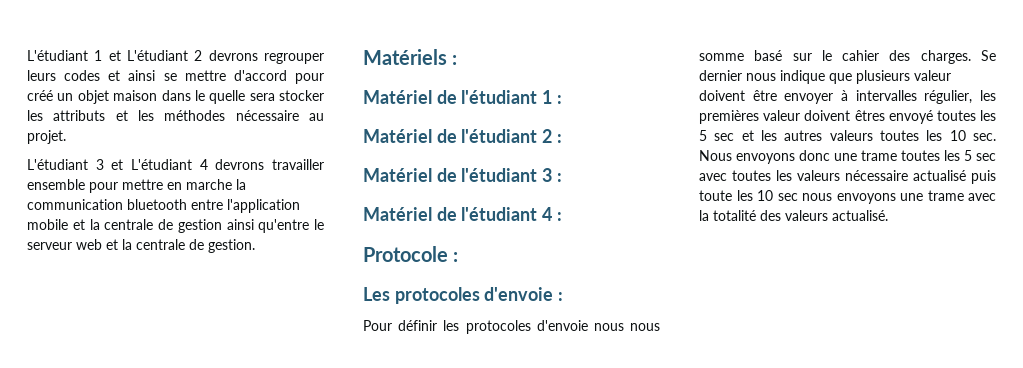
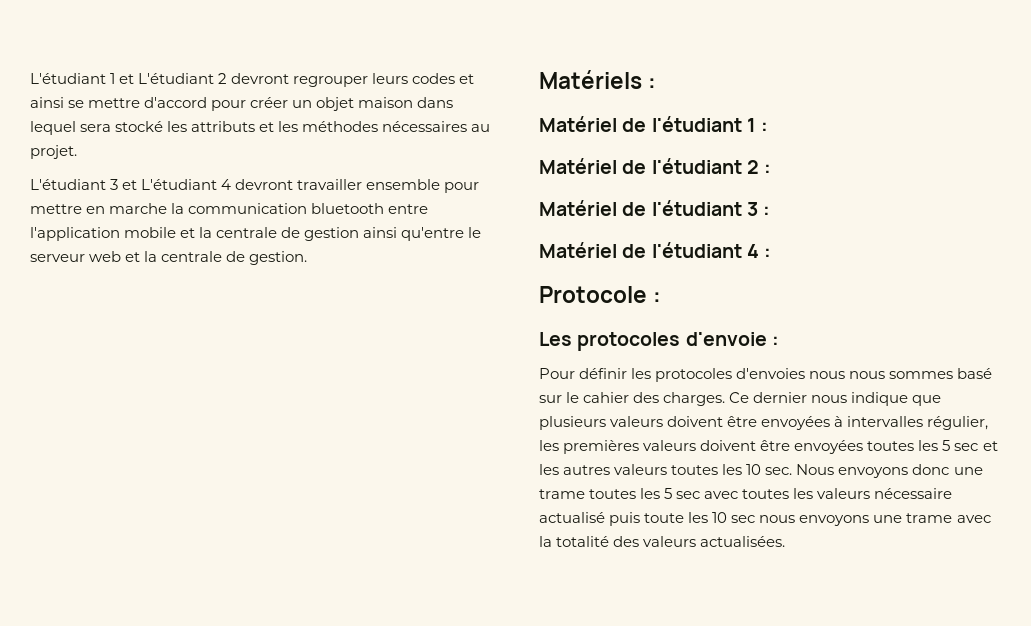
- L'étudiant 1 et L'étudiant 2 devrons regrouper leurs codes et ainsi se mettre d'accord pour créé un objet maison dans le quelle sera stocker les attributs et les méthodes nécessaire au projet.
+ L'étudiant 1 et L'étudiant 2 devront regrouper leurs codes et ainsi se mettre d'accord pour créer un objet maison dans lequel sera stocké les attributs et les méthodes nécessaires au projet.
- L'étudiant 3 et L'étudiant 4 devrons travailler ensemble pour mettre en marche la communication bluetooth entre l'application mobile et la centrale de gestion ainsi qu'entre le serveur web et la centrale de gestion.
+ L'étudiant 3 et L'étudiant 4 devront travailler ensemble pour mettre en marche la communication bluetooth entre l'application mobile et la centrale de gestion ainsi qu'entre le serveur web et la centrale de gestion.
- Pour définir les protocoles d'envoie nous nous somme basé sur le cahier des charges.
+ Pour définir les protocoles d'envoies nous nous sommes basé sur le cahier des charges.
- Se dernier nous indique que plusieurs valeur doivent être envoyer à intervalles régulier, les premières valeur doivent êtres envoyé toutes les 5 sec et les autres valeurs toutes les 10 sec. Nous envoyons donc une trame toutes les 5 sec avec toutes les valeurs nécessaire actualisé puis toute les 10 sec nous envoyons une trame avec la totalité des valeurs actualisé.
+ Ce dernier nous indique que plusieurs valeurs doivent être envoyées à intervalles régulier, les premières valeurs doivent être envoyées toutes les 5 sec et les autres valeurs toutes les 10 sec. Nous envoyons donc une trame toutes les 5 sec avec toutes les valeurs nécessaire actualisé puis toute les 10 sec nous envoyons une trame avec la totalité des valeurs actualisées.

